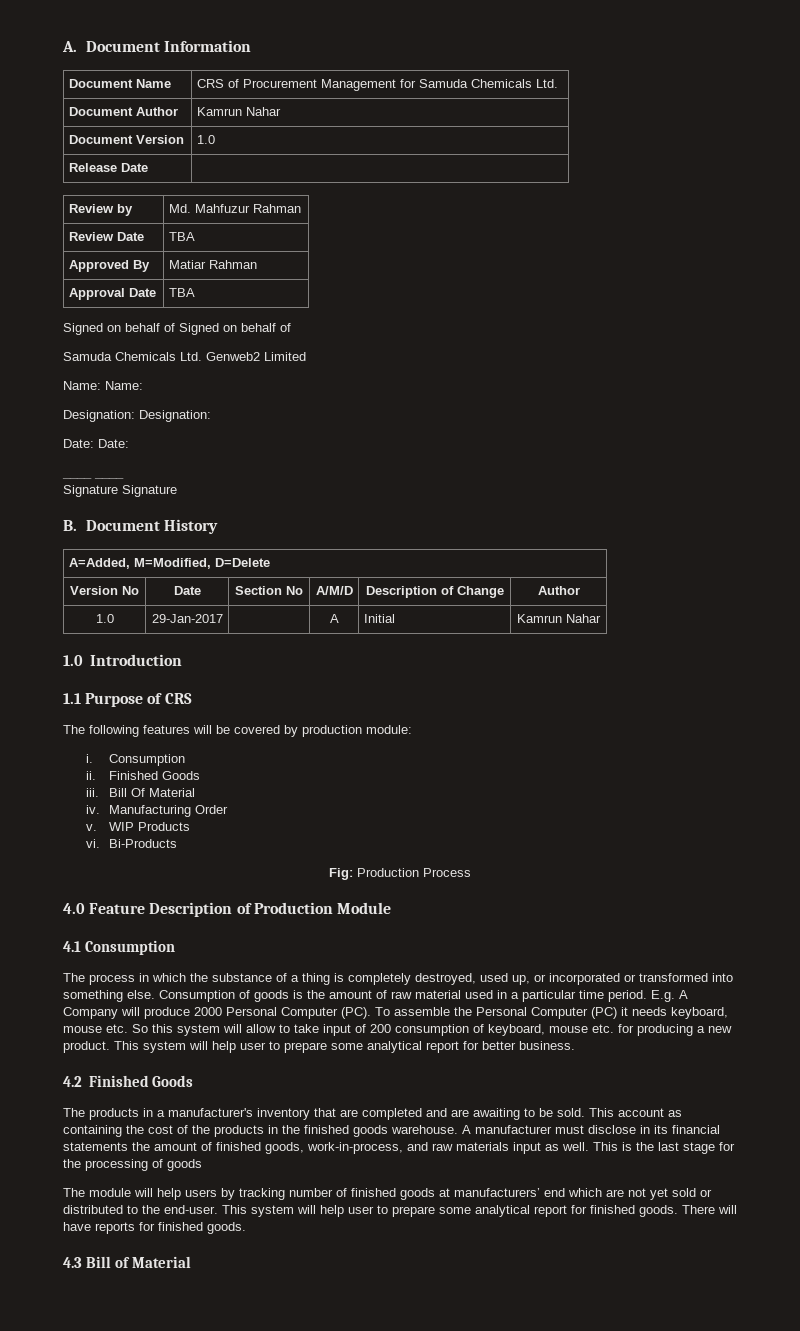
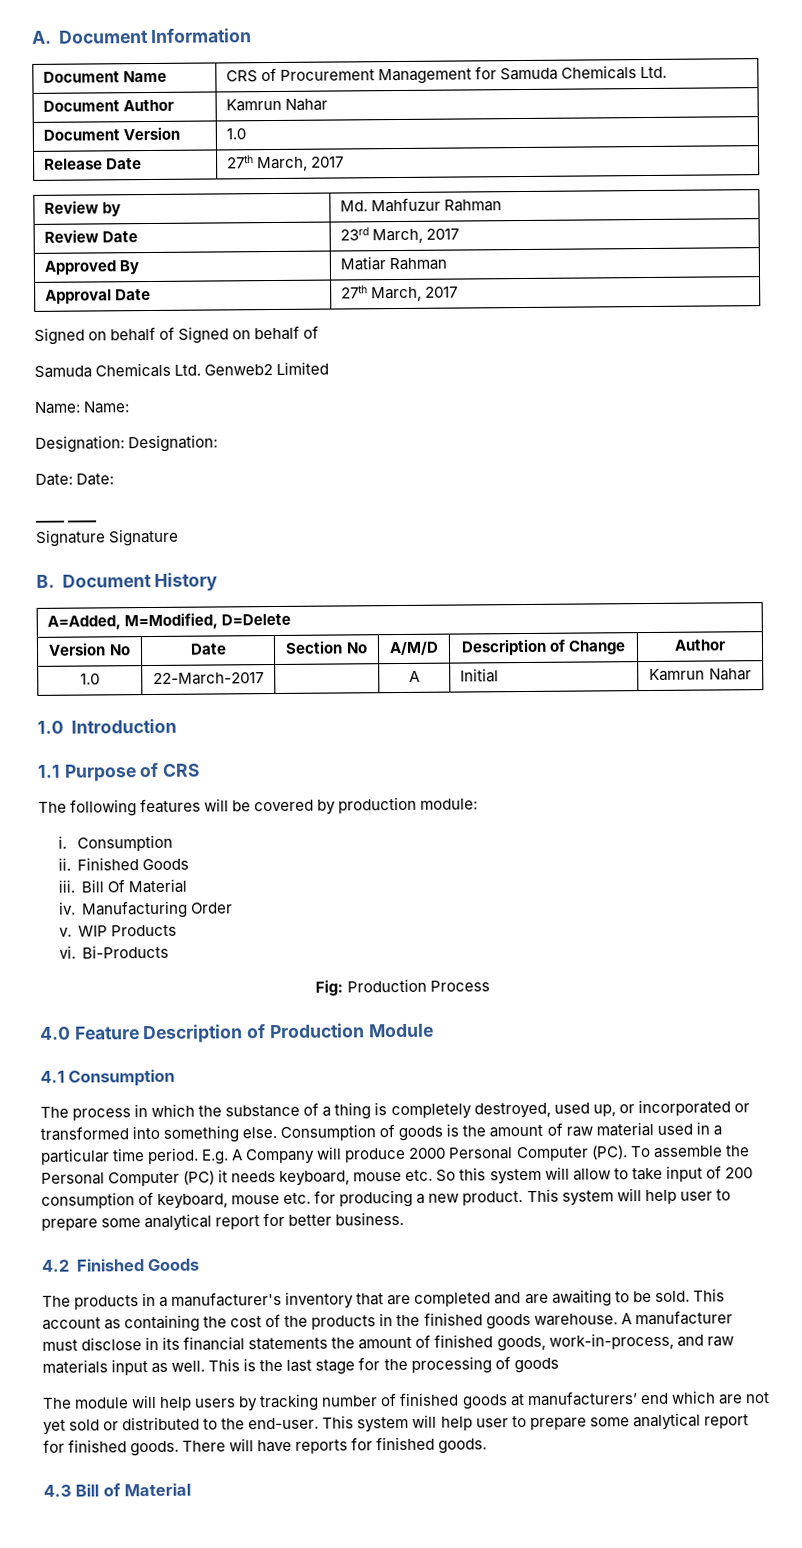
- Release Date |
+ Release Date | 27th March, 2017
- Review Date | TBA
+ Review Date | 23rd March, 2017
- Approval Date | TBA
+ Approval Date | 27th March, 2017
- 1.0 | 29-Jan-2017 | | A | Initial | Kamrun Nahar
+ 1.0 | 22-March-2017 | | A | Initial | Kamrun Nahar

